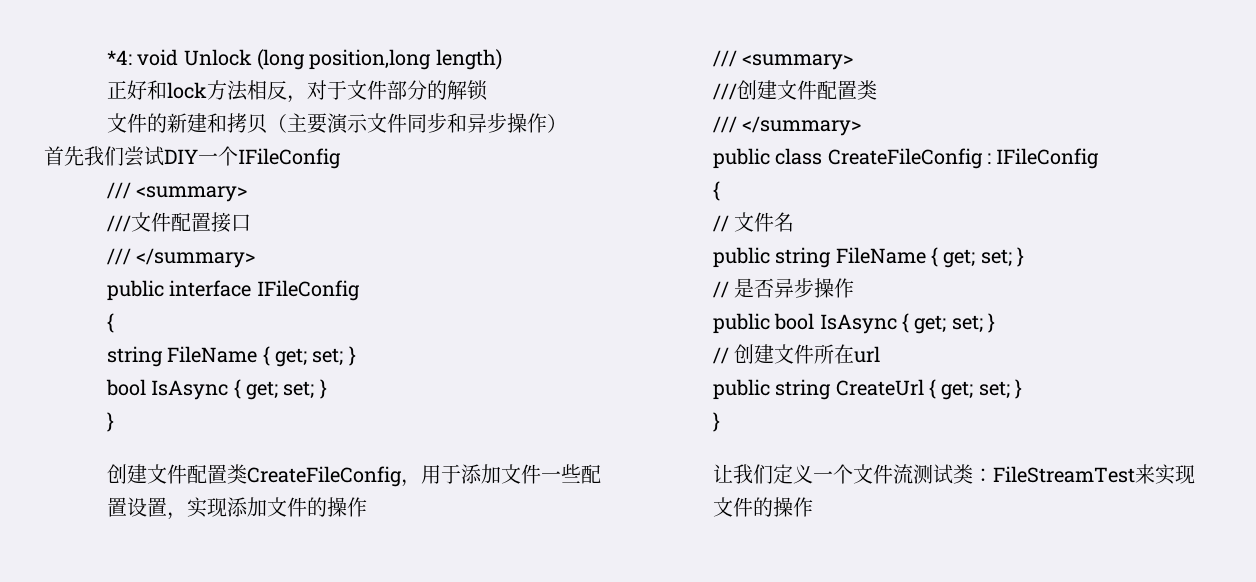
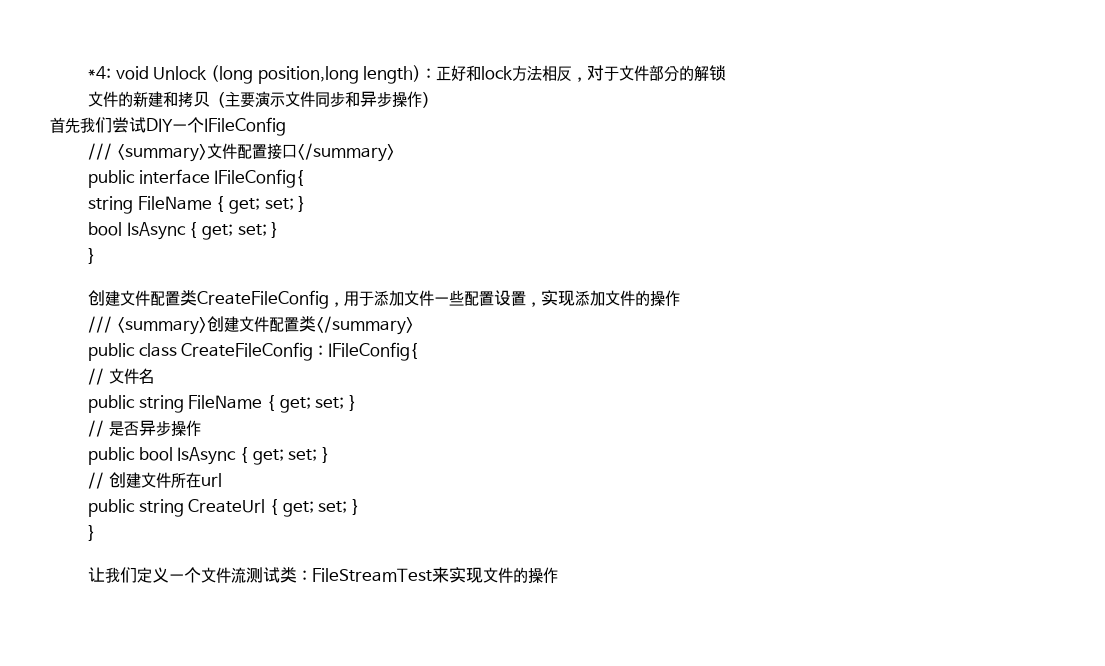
- *4: void Unlock (long position,long length)
- 正好和lock方法相反，对于文件部分的解锁
+ *4: void Unlock (long position,long length)：正好和lock方法相反，对于文件部分的解锁
  首先我们尝试DIY一个IFileConfig
- /// <summary>
- ///文件配置接口
- /// </summary>
+ /// <summary>文件配置接口</summary>
- public interface IFileConfig
- {
+ public interface IFileConfig{
  创建文件配置类CreateFileConfig，用于添加文件一些配置设置，实现添加文件的操作
- /// <summary>
- ///创建文件配置类
- /// </summary>
+ /// <summary>创建文件配置类</summary>
- public class CreateFileConfig : IFileConfig
- {
+ public class CreateFileConfig : IFileConfig{

